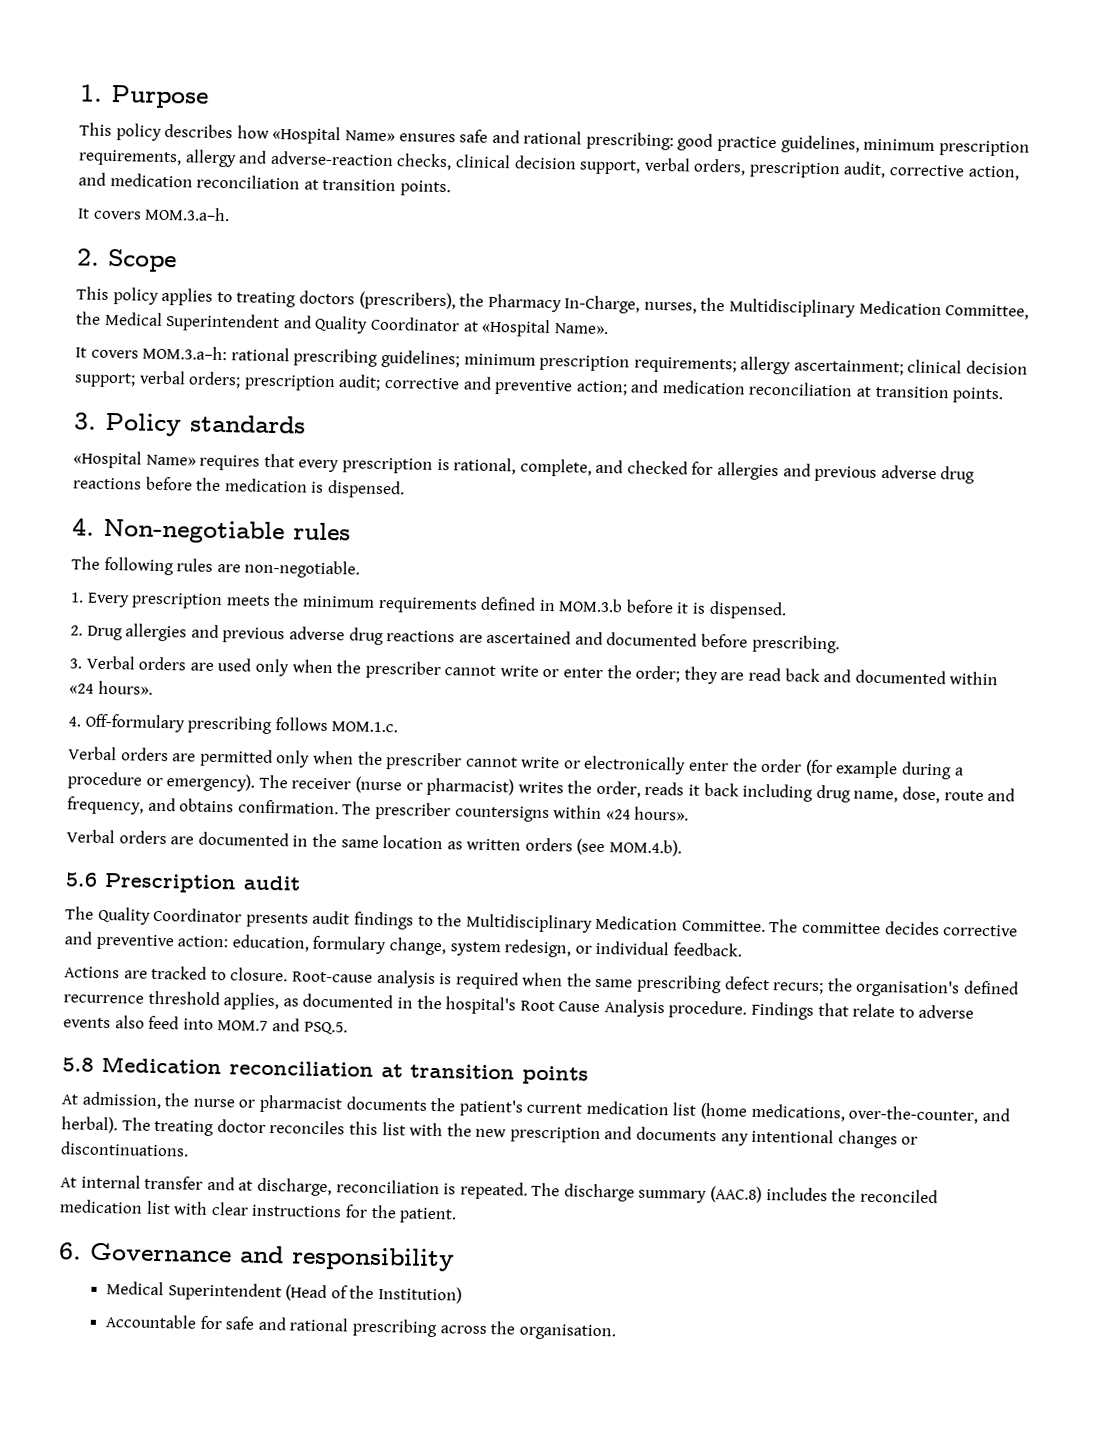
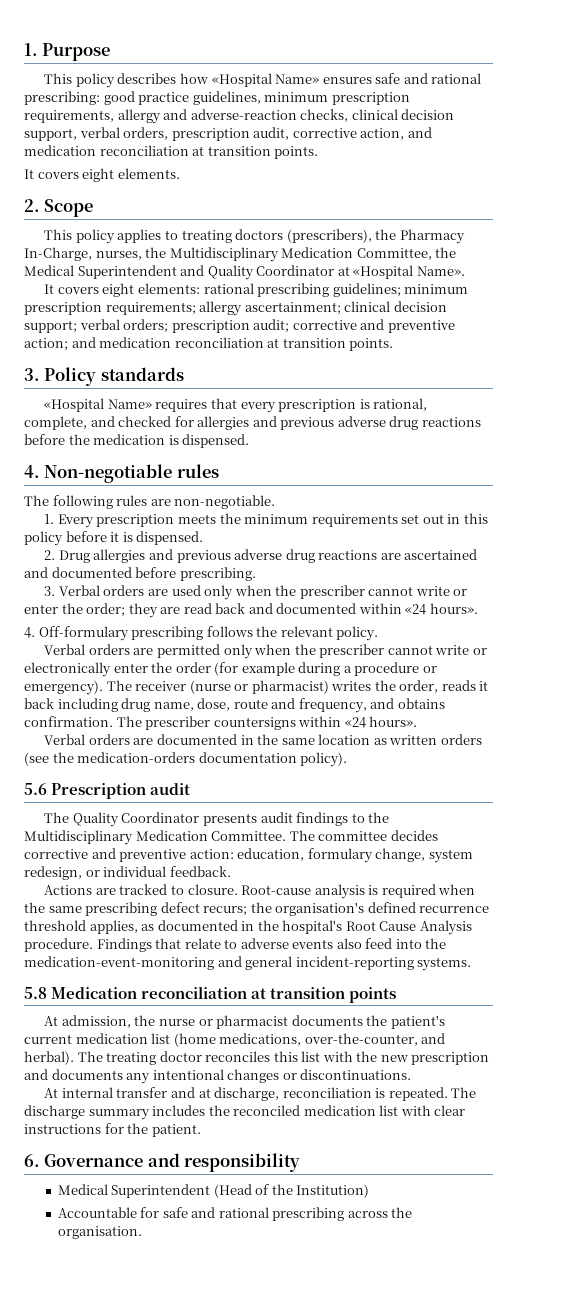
- It covers MOM.3.a–h.
+ It covers eight elements.
- It covers MOM.3.a–h: rational prescribing guidelines; minimum prescription requirements; allergy ascertainment; clinical decision support; verbal orders; prescription audit; corrective and preventive action; and medication reconciliation at transition points.
+ It covers eight elements: rational prescribing guidelines; minimum prescription requirements; allergy ascertainment; clinical decision support; verbal orders; prescription audit; corrective and preventive action; and medication reconciliation at transition points.
- 1. Every prescription meets the minimum requirements defined in MOM.3.b before it is dispensed.
+ 1. Every prescription meets the minimum requirements set out in this policy before it is dispensed.
- 4. Off-formulary prescribing follows MOM.1.c.
+ 4. Off-formulary prescribing follows the relevant policy.
- Verbal orders are documented in the same location as written orders (see MOM.4.b).
+ Verbal orders are documented in the same location as written orders (see the medication-orders documentation policy).
- Findings that relate to adverse events also feed into MOM.7 and PSQ.5.
+ Findings that relate to adverse events also feed into the medication-event-monitoring and general incident-reporting systems.
- The discharge summary (AAC.8) includes the reconciled medication list with clear instructions for the patient.
+ The discharge summary includes the reconciled medication list with clear instructions for the patient.

